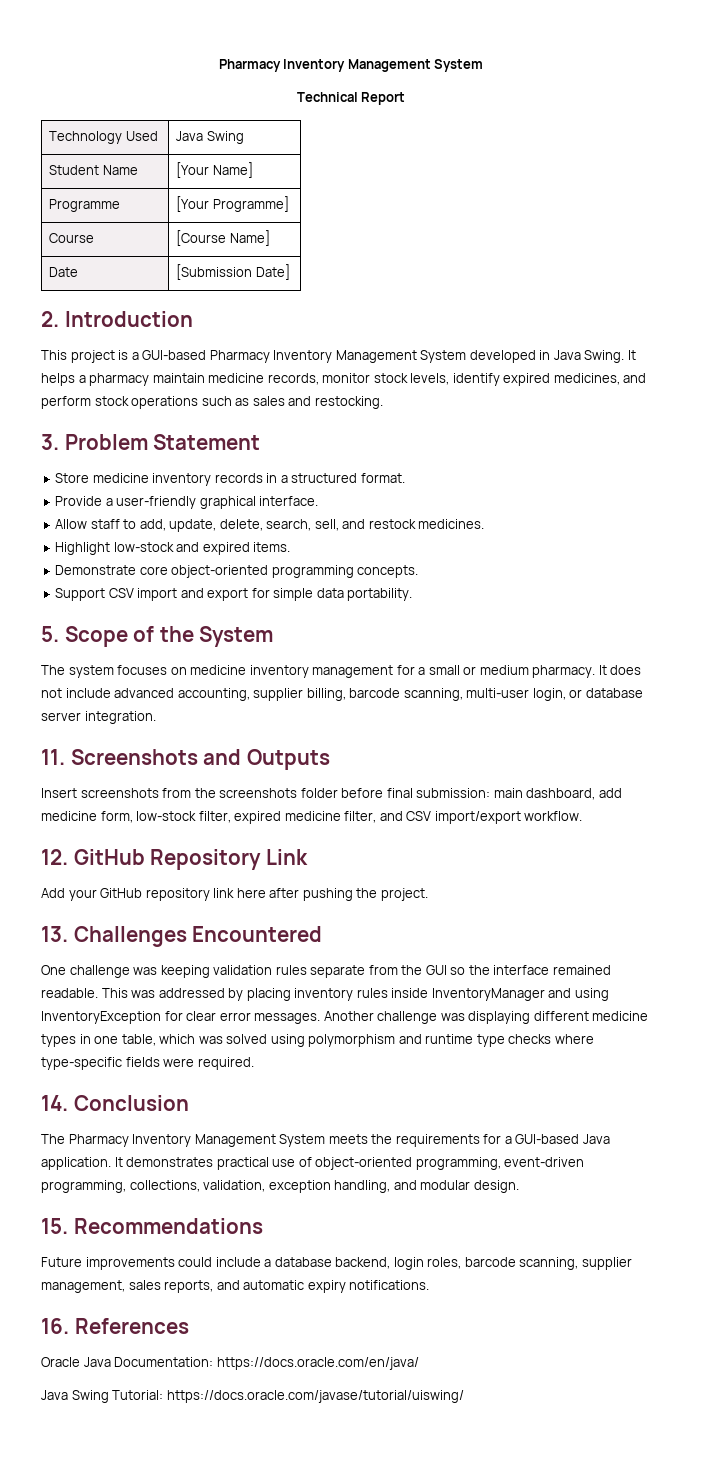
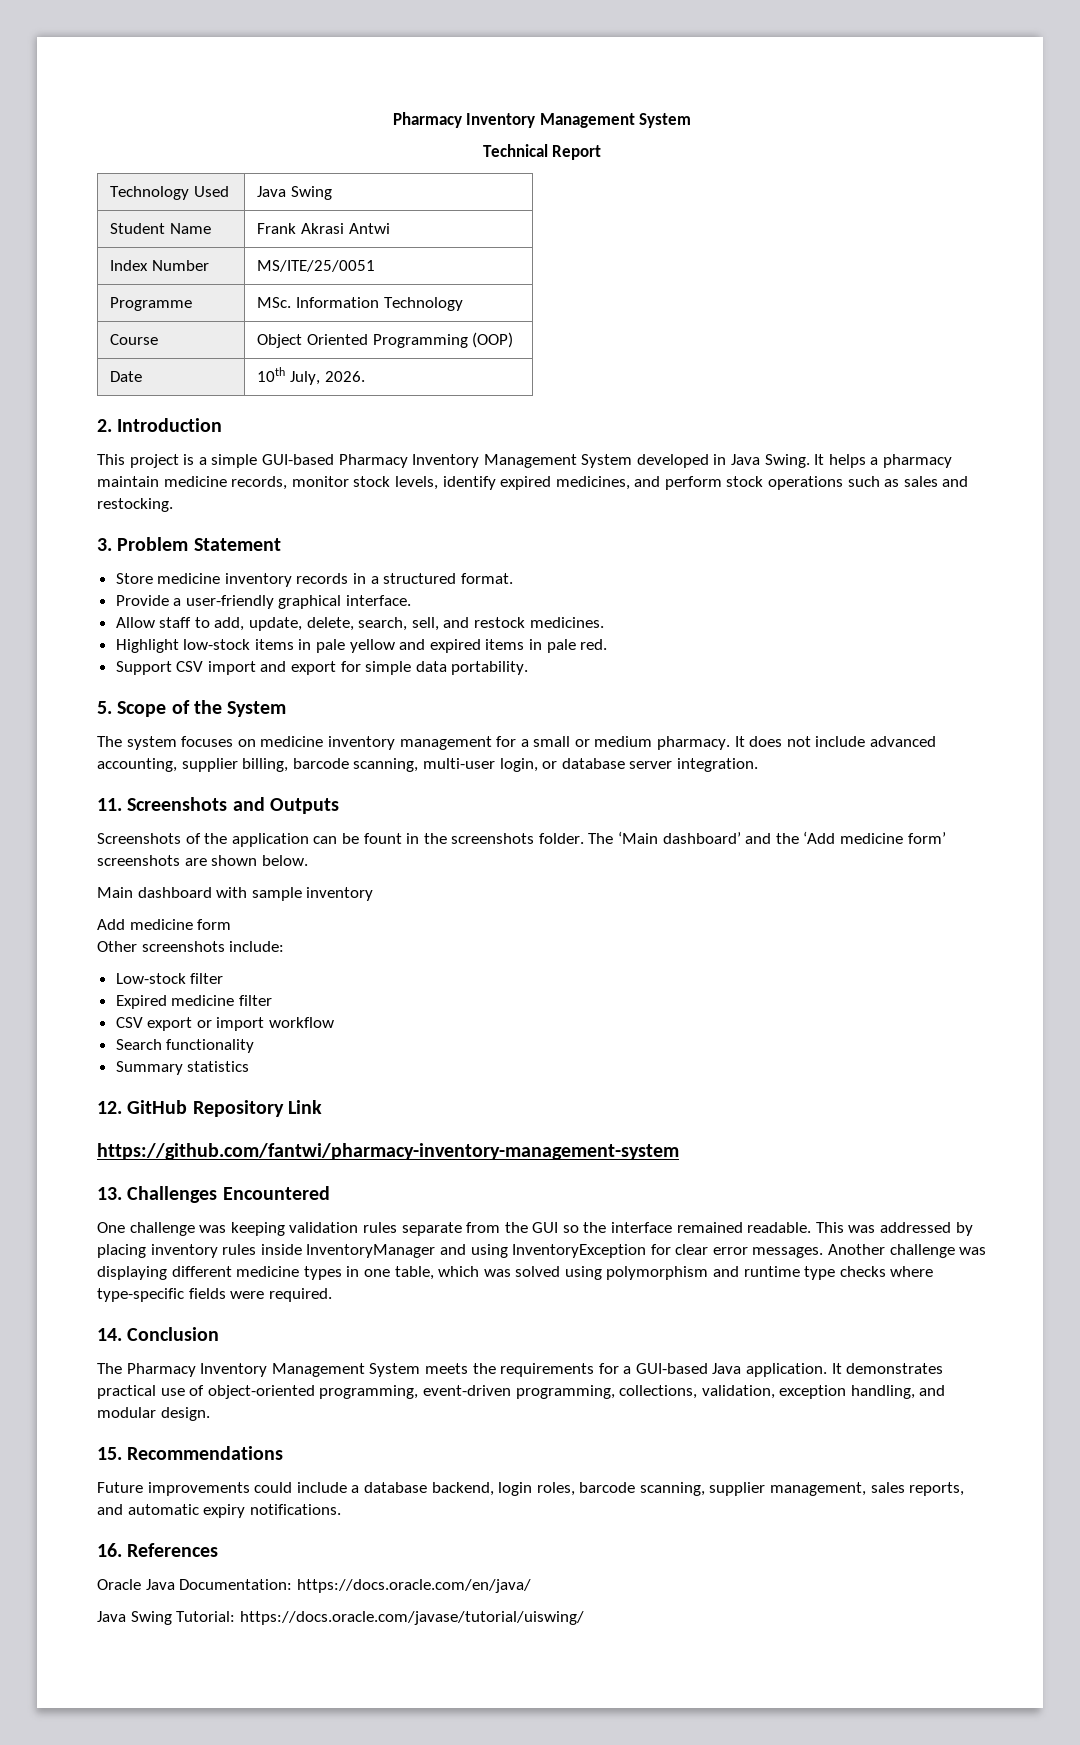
- Student Name | [Your Name]
- Programme | [Your Programme]
- Course | [Course Name]
- Date | [Submission Date]
+ Student Name | Frank Akrasi Antwi
+ Index Number | MS/ITE/25/0051
+ Programme | MSc. Information Technology
+ Course | Object Oriented Programming (OOP)
+ Date | 10th July, 2026.
- This project is a GUI-based Pharmacy Inventory Management System developed in Java Swing.
+ This project is a simple GUI-based Pharmacy Inventory Management System developed in Java Swing.
- Highlight low-stock and expired items.
- Demonstrate core object-oriented programming concepts.
+ Highlight low-stock items in pale yellow and expired items in pale red.
- Insert screenshots from the screenshots folder before final submission: main dashboard, add medicine form, low-stock filter, expired medicine filter, and CSV import/export workflow.
+ Screenshots of the application can be fount in the screenshots folder. The ‘Main dashboard’ and the ‘Add medicine form’ screenshots are shown below.
+ Main dashboard with sample inventory
+ Add medicine form
+ Other screenshots include:
+ Low-stock filter
+ Expired medicine filter
+ CSV export or import workflow
+ Search functionality
+ Summary statistics
  12. GitHub Repository Link
- Add your GitHub repository link here after pushing the project.
+ https://github.com/fantwi/pharmacy-inventory-management-system

